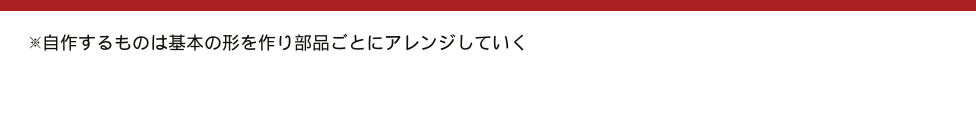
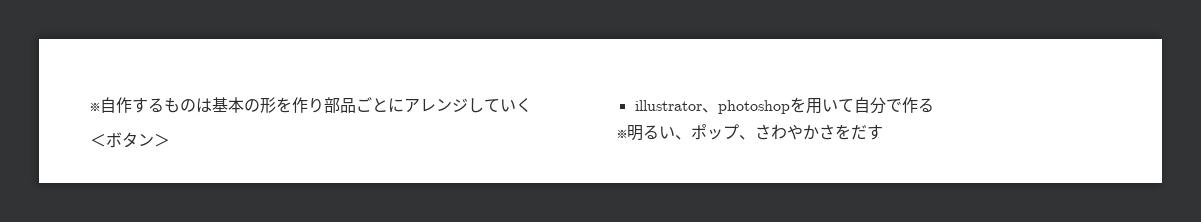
+ ＜ボタン＞
+ illustrator、photoshopを用いて自分で作る
+ ※明るい、ポップ、さわやかさをだす

